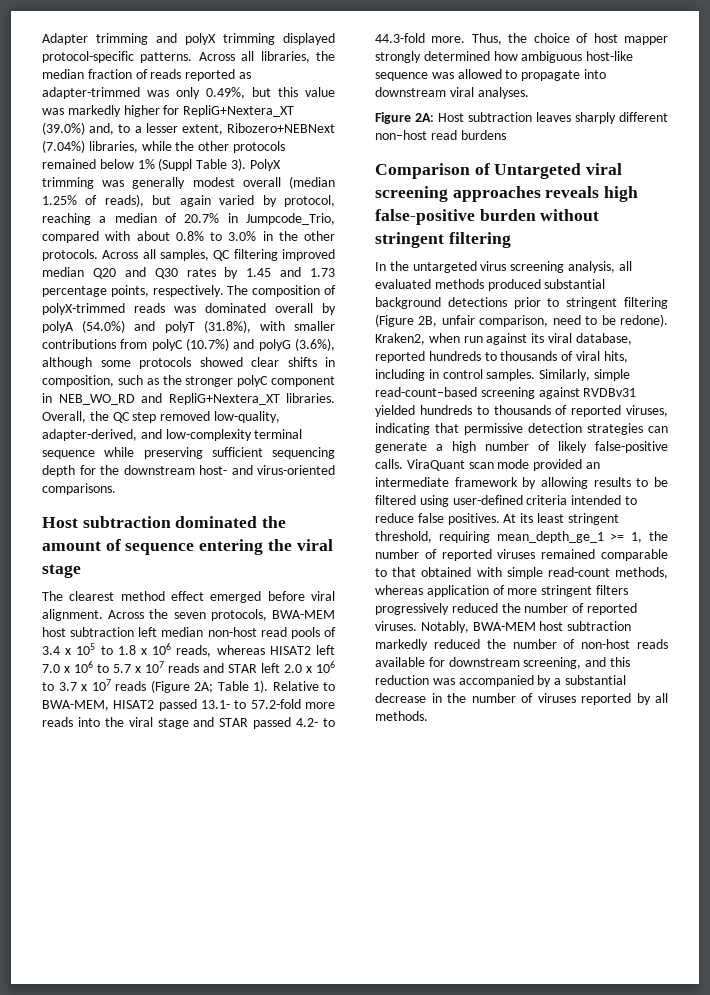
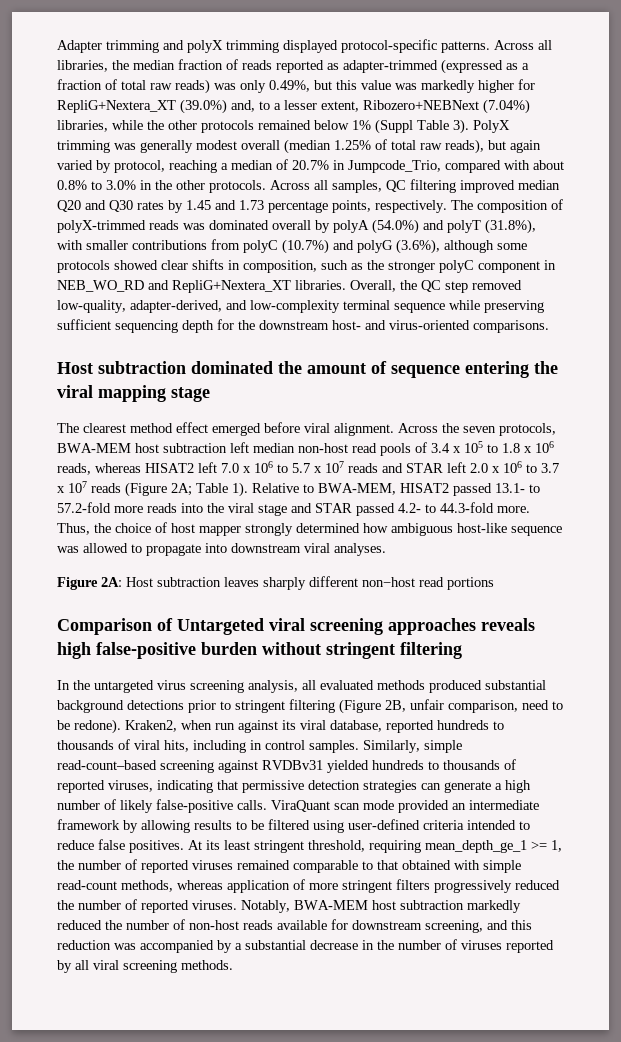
- Across all libraries, the median fraction of reads reported as adapter-trimmed was only 0.49%, but this value was markedly higher for RepliG+Nextera_XT (39.0%) and, to a lesser extent, Ribozero+NEBNext (7.04%) libraries, while the other protocols remained below 1% (Suppl Table 3).
+ Across all libraries, the median fraction of reads reported as adapter-trimmed (expressed as a fraction of total raw reads) was only 0.49%, but this value was markedly higher for RepliG+Nextera_XT (39.0%) and, to a lesser extent, Ribozero+NEBNext (7.04%) libraries, while the other protocols remained below 1% (Suppl Table 3).
- PolyX trimming was generally modest overall (median 1.25% of reads), but again varied by protocol, reaching a median of 20.7% in Jumpcode_Trio, compared with about 0.8% to 3.0% in the other protocols.
+ PolyX trimming was generally modest overall (median 1.25% of total raw reads), but again varied by protocol, reaching a median of 20.7% in Jumpcode_Trio, compared with about 0.8% to 3.0% in the other protocols.
- Host subtraction dominated the amount of sequence entering the viral stage
+ Host subtraction dominated the amount of sequence entering the viral mapping stage
- Figure 2A: Host subtraction leaves sharply different non−host read burdens
+ Figure 2A: Host subtraction leaves sharply different non−host read portions
- Notably, BWA-MEM host subtraction markedly reduced the number of non-host reads available for downstream screening, and this reduction was accompanied by a substantial decrease in the number of viruses reported by all methods.
+ Notably, BWA-MEM host subtraction markedly reduced the number of non-host reads available for downstream screening, and this reduction was accompanied by a substantial decrease in the number of viruses reported by all viral screening methods.

